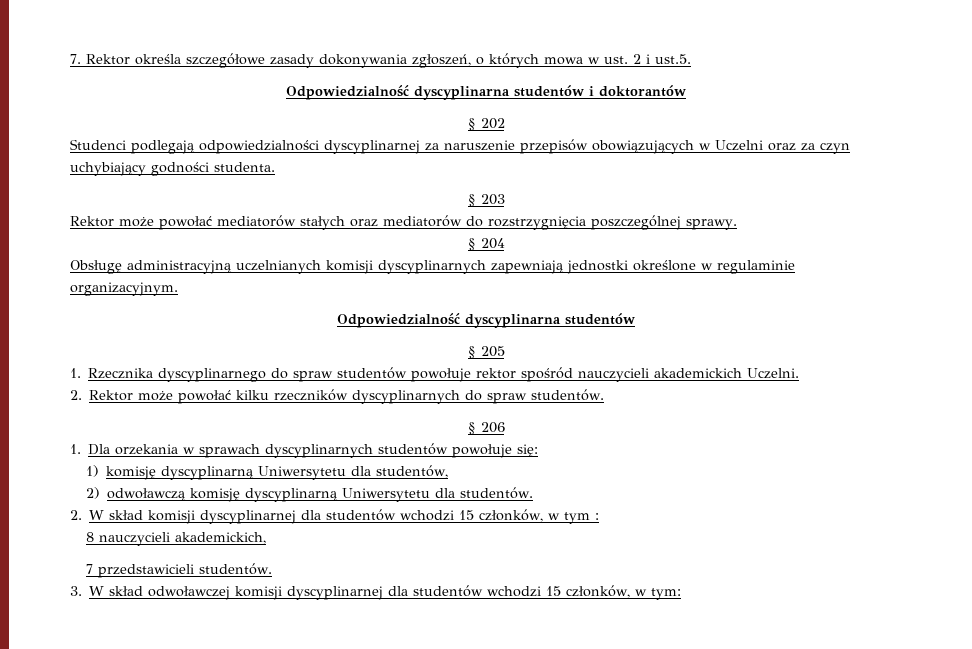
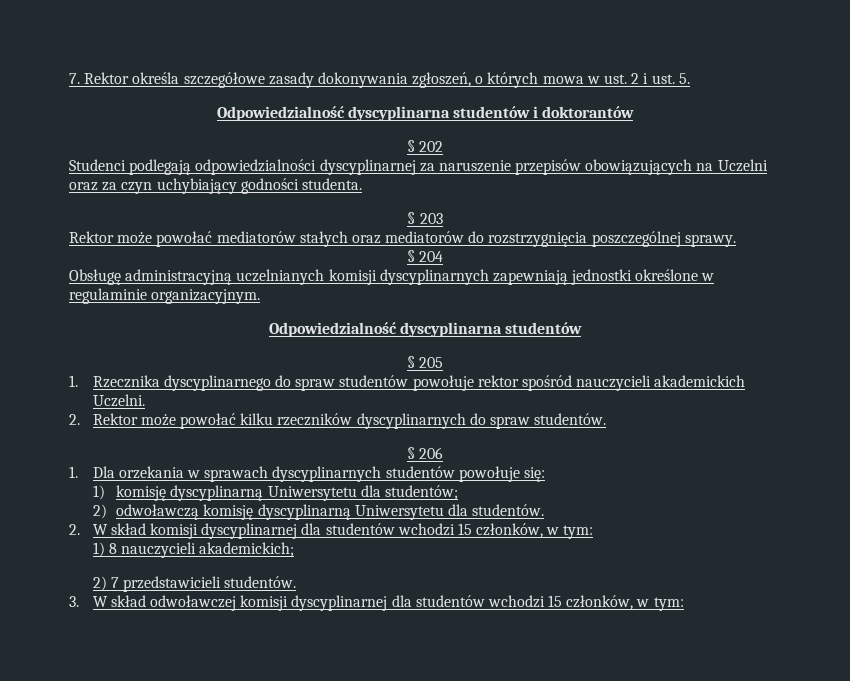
- 7. Rektor określa szczegółowe zasady dokonywania zgłoszeń, o których mowa w ust. 2 i ust.5.
+ 7. Rektor określa szczegółowe zasady dokonywania zgłoszeń, o których mowa w ust. 2 i ust. 5.
- Studenci podlegają odpowiedzialności dyscyplinarnej za naruszenie przepisów obowiązujących w Uczelni oraz za czyn uchybiający godności studenta.
+ Studenci podlegają odpowiedzialności dyscyplinarnej za naruszenie przepisów obowiązujących na Uczelni oraz za czyn uchybiający godności studenta.
- 1) komisję dyscyplinarną Uniwersytetu dla studentów,
+ 1) komisję dyscyplinarną Uniwersytetu dla studentów;
- 2. W skład komisji dyscyplinarnej dla studentów wchodzi 15 członków, w tym :
- 8 nauczycieli akademickich,
- 7 przedstawicieli studentów.
+ 2. W skład komisji dyscyplinarnej dla studentów wchodzi 15 członków, w tym:
+ 1) 8 nauczycieli akademickich;
+ 2) 7 przedstawicieli studentów.

